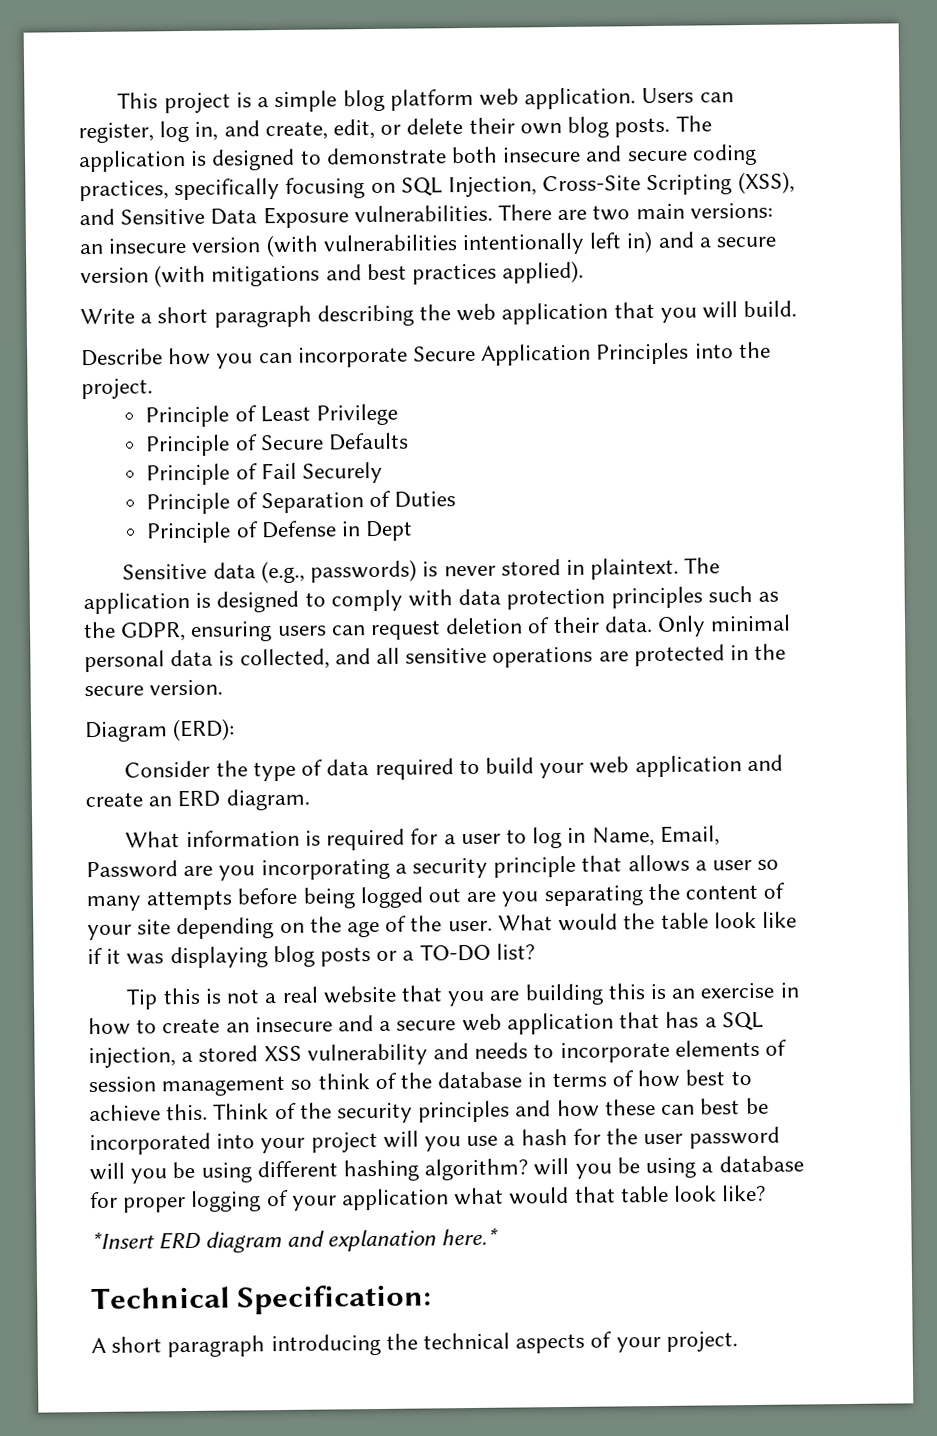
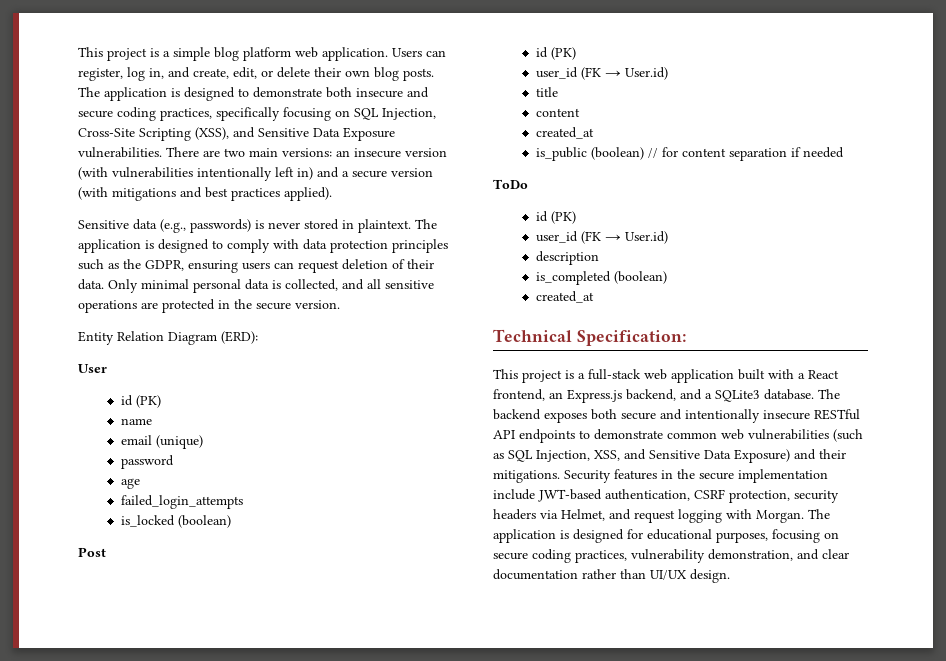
- Write a short paragraph describing the web application that you will build.
- Describe how you can incorporate Secure Application Principles into the project.
- Principle of Least Privilege
- Principle of Secure Defaults
- Principle of Fail Securely
- Principle of Separation of Duties
- Principle of Defense in Dept
- Diagram (ERD):
+ Entity Relation Diagram (ERD):
- Consider the type of data required to build your web application and create an ERD diagram.
- What information is required for a user to log in Name, Email, Password are you incorporating a security principle that allows a user so many attempts before being logged out are you separating the content of your site depending on the age of the user. What would the table look like if it was displaying blog posts or a TO-DO list?
- Tip this is not a real website that you are building this is an exercise in how to create an insecure and a secure web application that has a SQL injection, a stored XSS vulnerability and needs to incorporate elements of session management so think of the database in terms of how best to achieve this. Think of the security principles and how these can best be incorporated into your project will you use a hash for the user password will you be using different hashing algorithm? will you be using a database for proper logging of your application what would that table look like?
- *Insert ERD diagram and explanation here.*
+ User
+ id (PK)
+ name
+ email (unique)
+ password
+ age
+ failed_login_attempts
+ is_locked (boolean)
+ Post
+ id (PK)
+ user_id (FK → User.id)
+ title
+ content
+ created_at
+ is_public (boolean) // for content separation if needed
+ ToDo
+ id (PK)
+ user_id (FK → User.id)
+ description
+ is_completed (boolean)
+ created_at
  Technical Specification:
- A short paragraph introducing the technical aspects of your project.
+ This project is a full-stack web application built with a React frontend, an Express.js backend, and a SQLite3 database. The backend exposes both secure and intentionally insecure RESTful API endpoints to demonstrate common web vulnerabilities (such as SQL Injection, XSS, and Sensitive Data Exposure) and their mitigations. Security features in the secure implementation include JWT-based authentication, CSRF protection, security headers via Helmet, and request logging with Morgan. The application is designed for educational purposes, focusing on secure coding practices, vulnerability demonstration, and clear documentation rather than UI/UX design.

